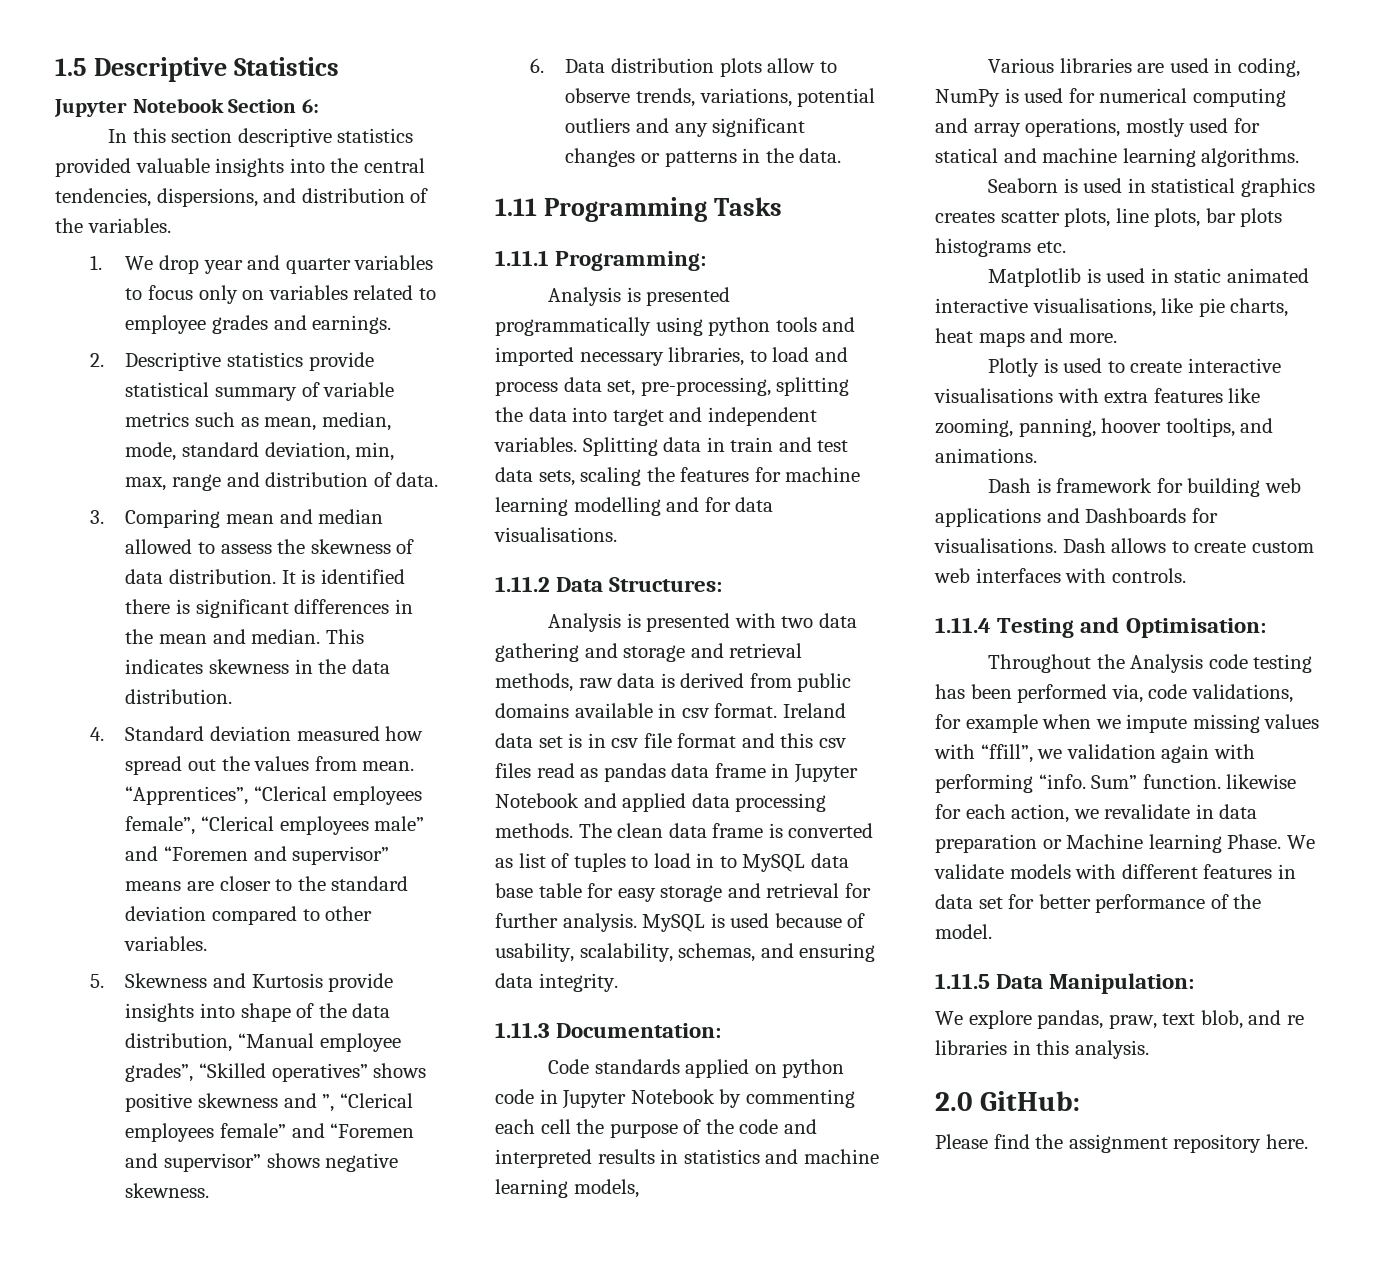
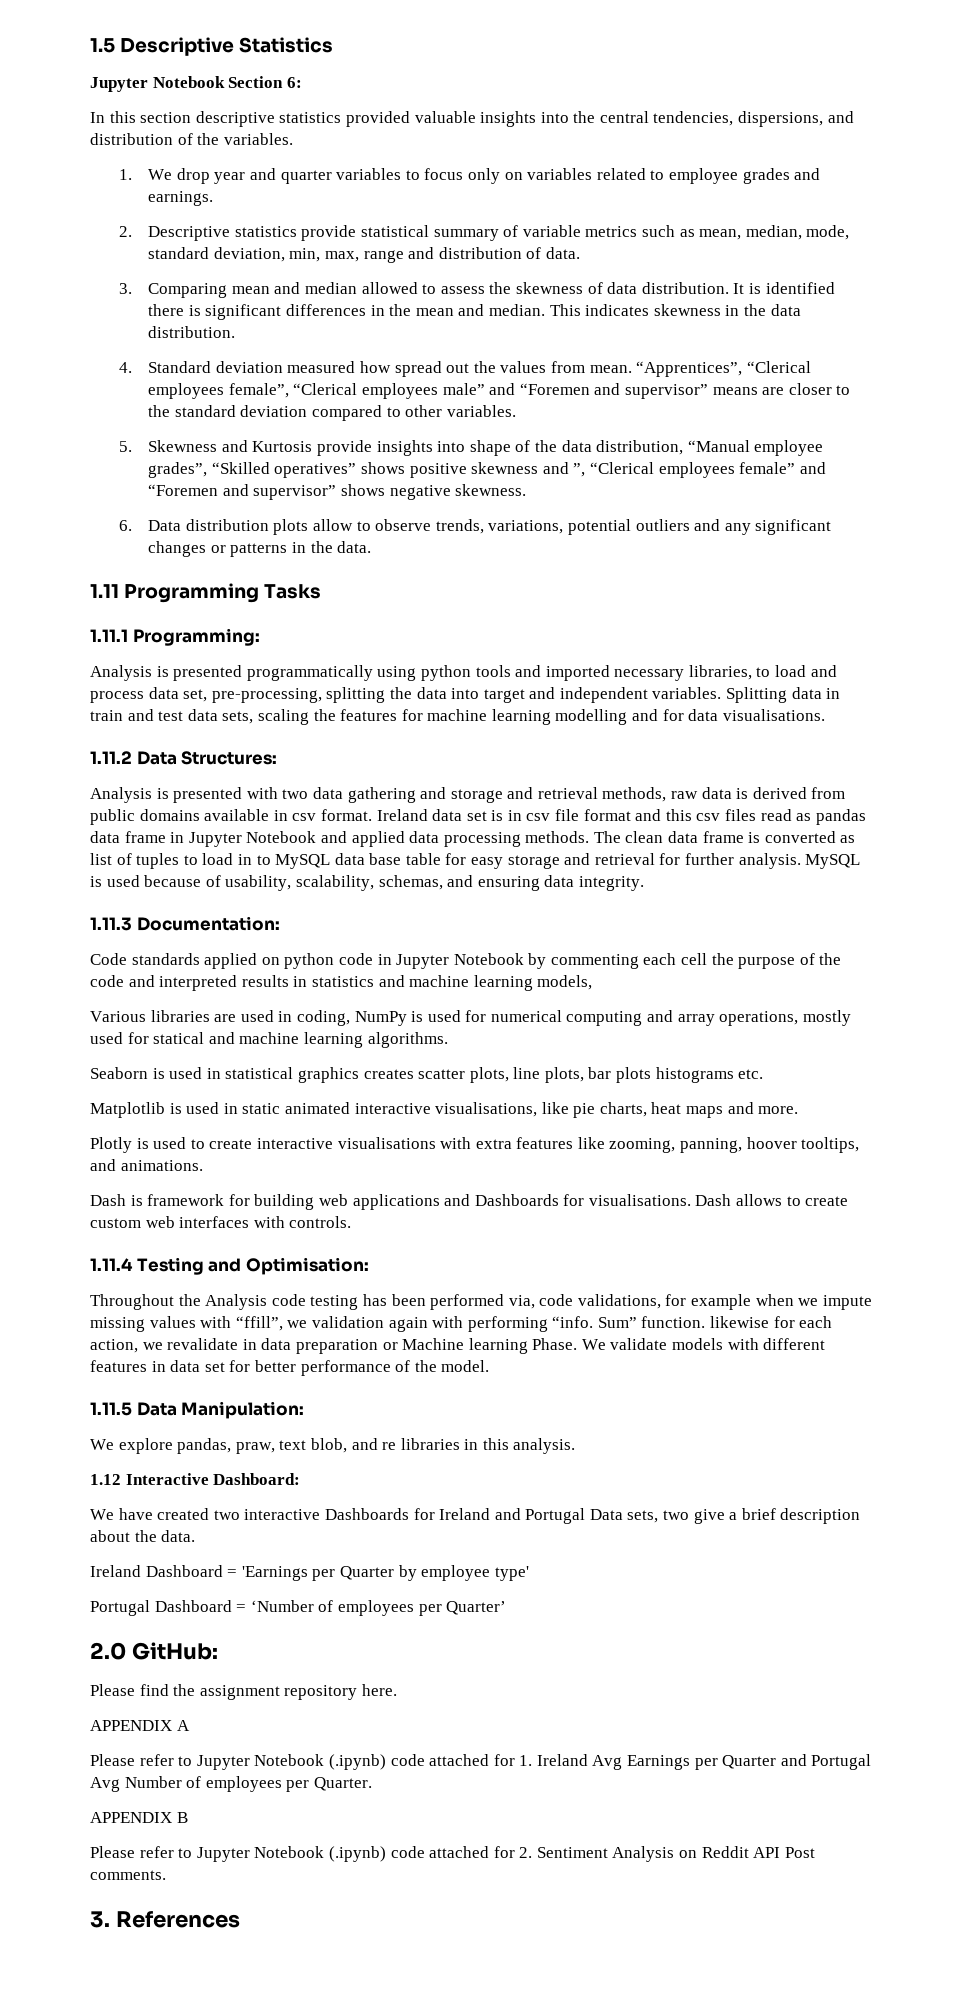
+ 1.12 Interactive Dashboard:
+ We have created two interactive Dashboards for Ireland and Portugal Data sets, two give a brief description about the data.
+ Ireland Dashboard = 'Earnings per Quarter by employee type'
+ Portugal Dashboard = ‘Number of employees per Quarter’
+ APPENDIX A
+ Please refer to Jupyter Notebook (.ipynb) code attached for 1. Ireland Avg Earnings per Quarter and Portugal Avg Number of employees per Quarter.
+ APPENDIX B
+ Please refer to Jupyter Notebook (.ipynb) code attached for 2. Sentiment Analysis on Reddit API Post comments.
+ 3. References

